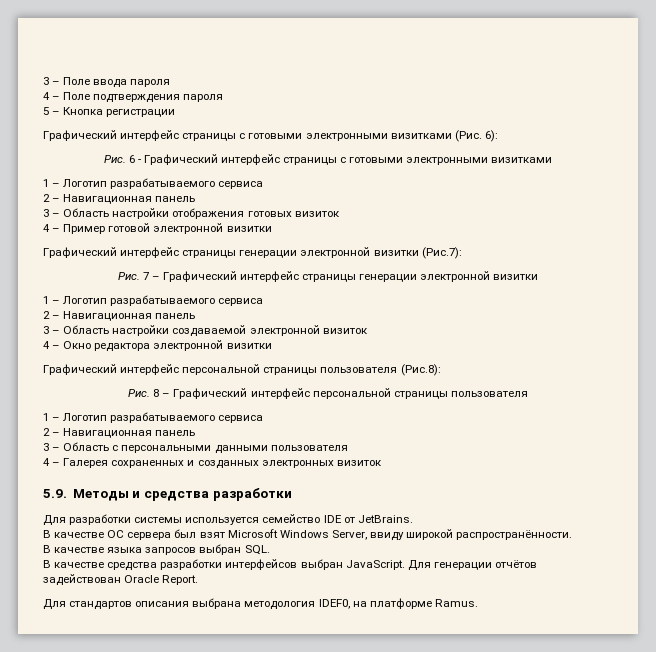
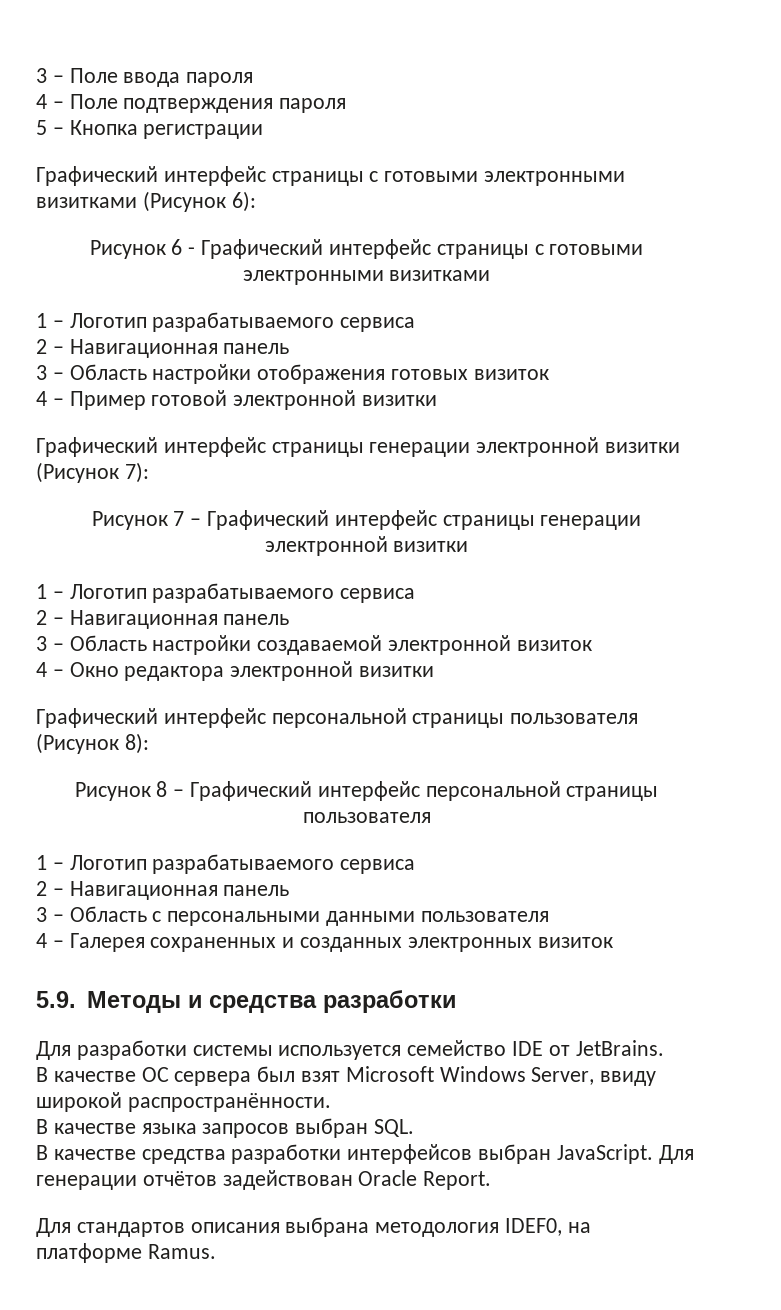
- Графический интерфейс страницы с готовыми электронными визитками (Рис. 6):
+ Графический интерфейс страницы с готовыми электронными визитками (Рисунок 6):
- Рис. 6 - Графический интерфейс страницы с готовыми электронными визитками
+ Рисунок 6 - Графический интерфейс страницы с готовыми электронными визитками
- Графический интерфейс страницы генерации электронной визитки (Рис.7):
- Рис. 7 – Графический интерфейс страницы генерации электронной визитки
+ Графический интерфейс страницы генерации электронной визитки (Рисунок 7):
+ Рисунок 7 – Графический интерфейс страницы генерации электронной визитки
- Графический интерфейс персональной страницы пользователя (Рис.8):
- Рис. 8 – Графический интерфейс персональной страницы пользователя
+ Графический интерфейс персональной страницы пользователя (Рисунок 8):
+ Рисунок 8 – Графический интерфейс персональной страницы пользователя

